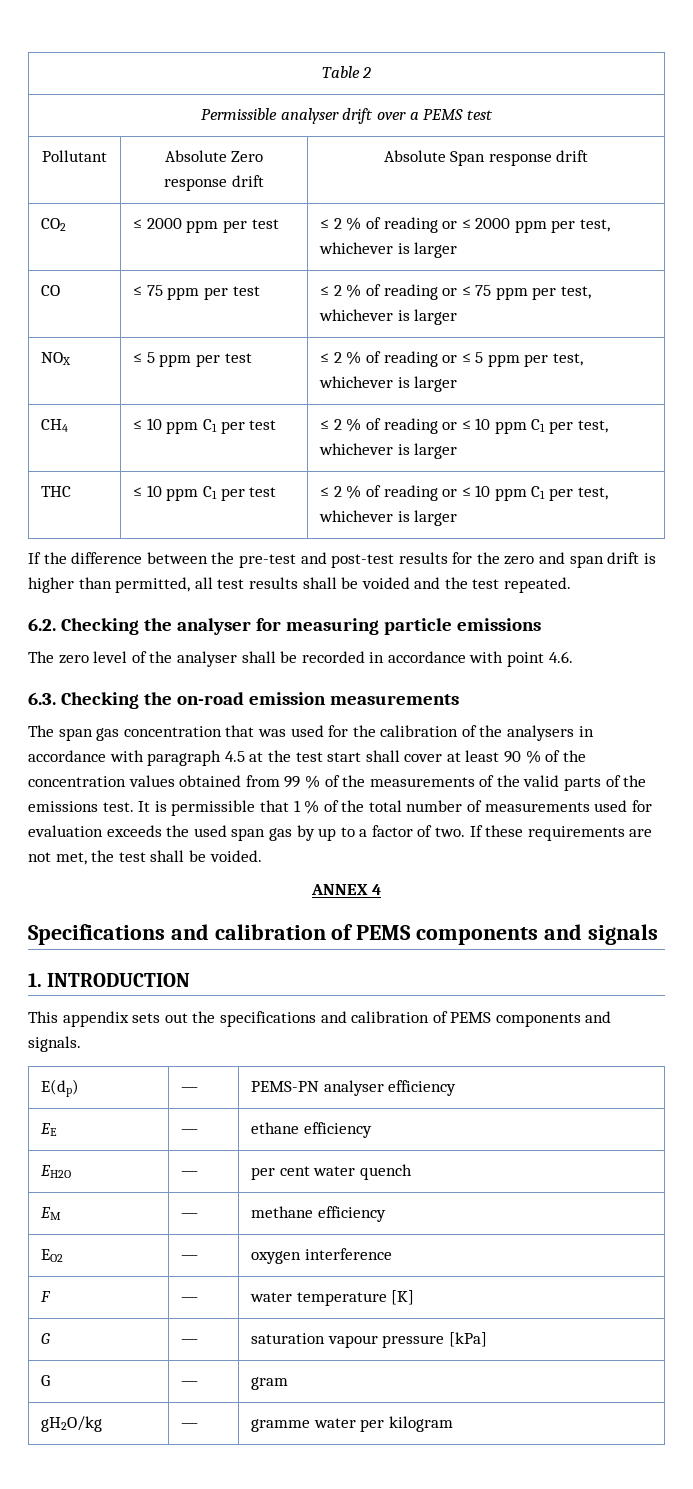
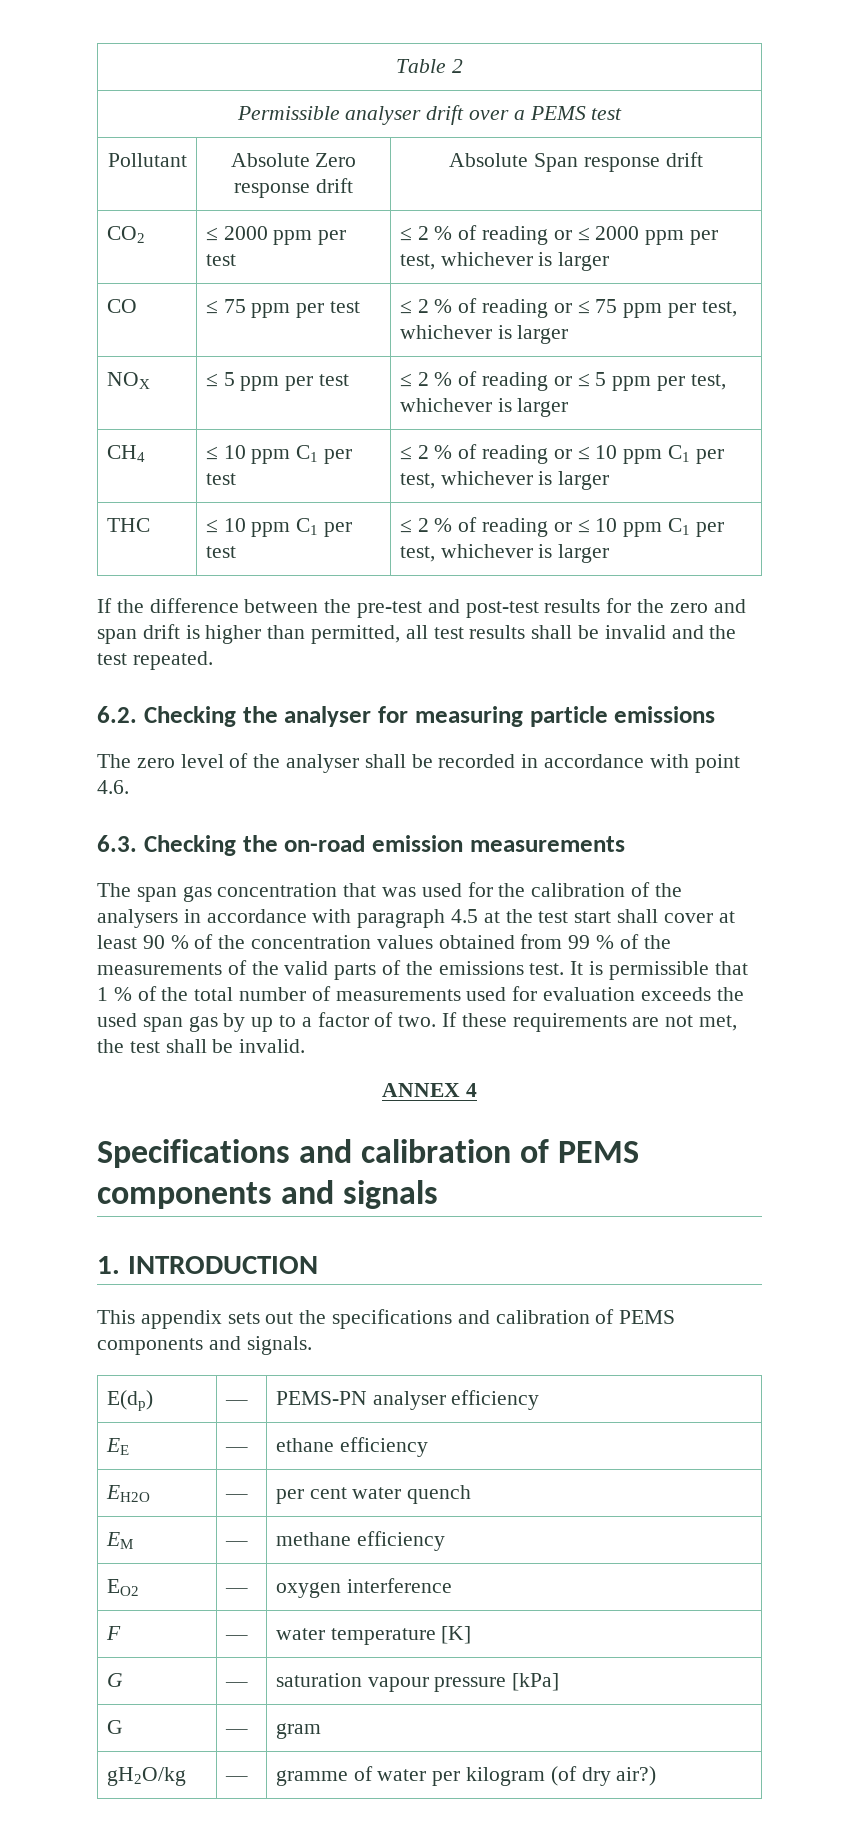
- If the difference between the pre-test and post-test results for the zero and span drift is higher than permitted, all test results shall be voided and the test repeated.
+ If the difference between the pre-test and post-test results for the zero and span drift is higher than permitted, all test results shall be invalid and the test repeated.
- If these requirements are not met, the test shall be voided.
+ If these requirements are not met, the test shall be invalid.
- gH2O/kg | — | gramme water per kilogram
+ gH2O/kg | — | gramme of water per kilogram (of dry air?)

